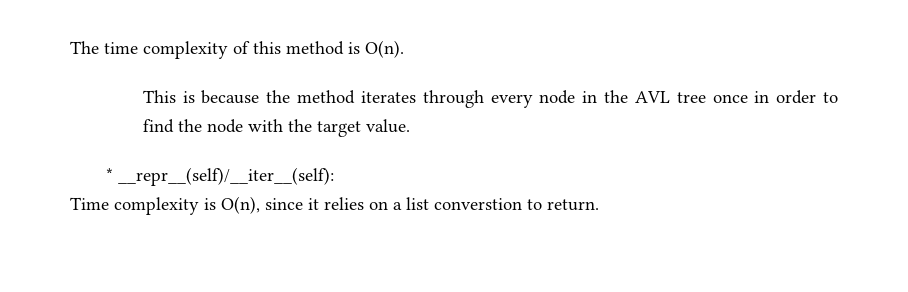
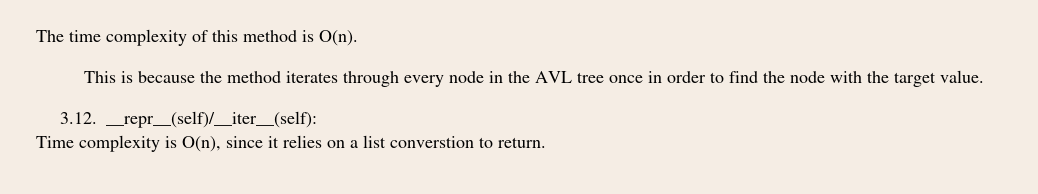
- * __repr__(self)/__iter__(self):
+ 3.12. __repr__(self)/__iter__(self):

